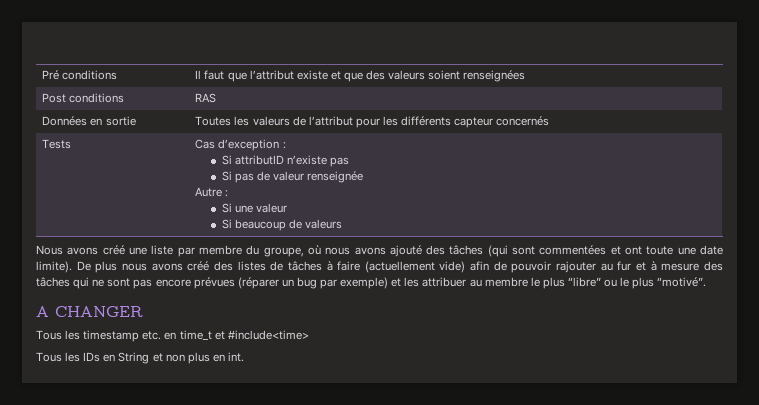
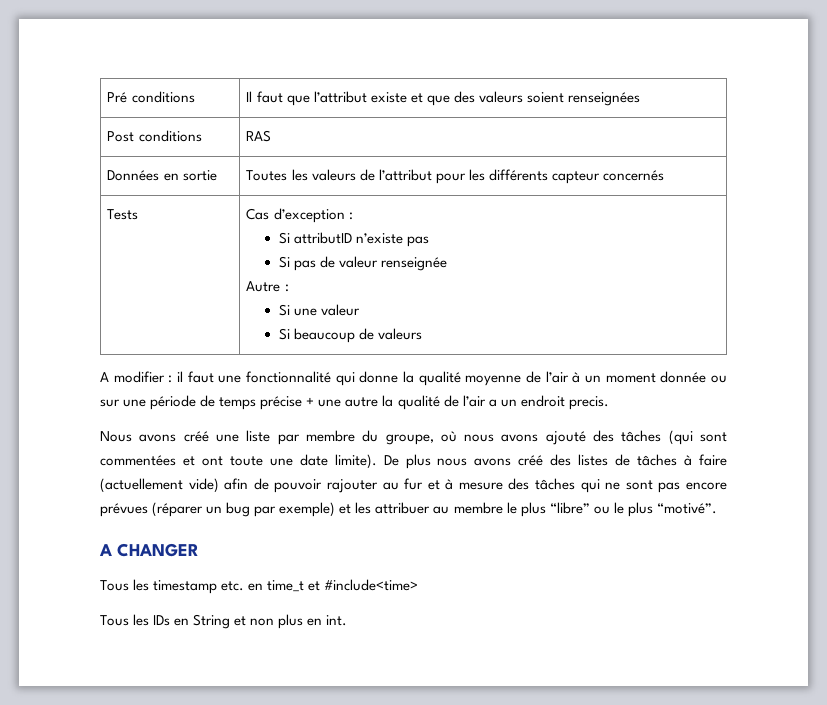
+ A modifier : il faut une fonctionnalité qui donne la qualité moyenne de l’air à un moment donnée ou sur une période de temps précise + une autre la qualité de l’air a un endroit precis.

